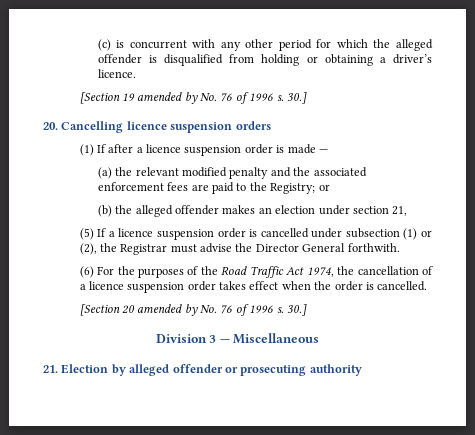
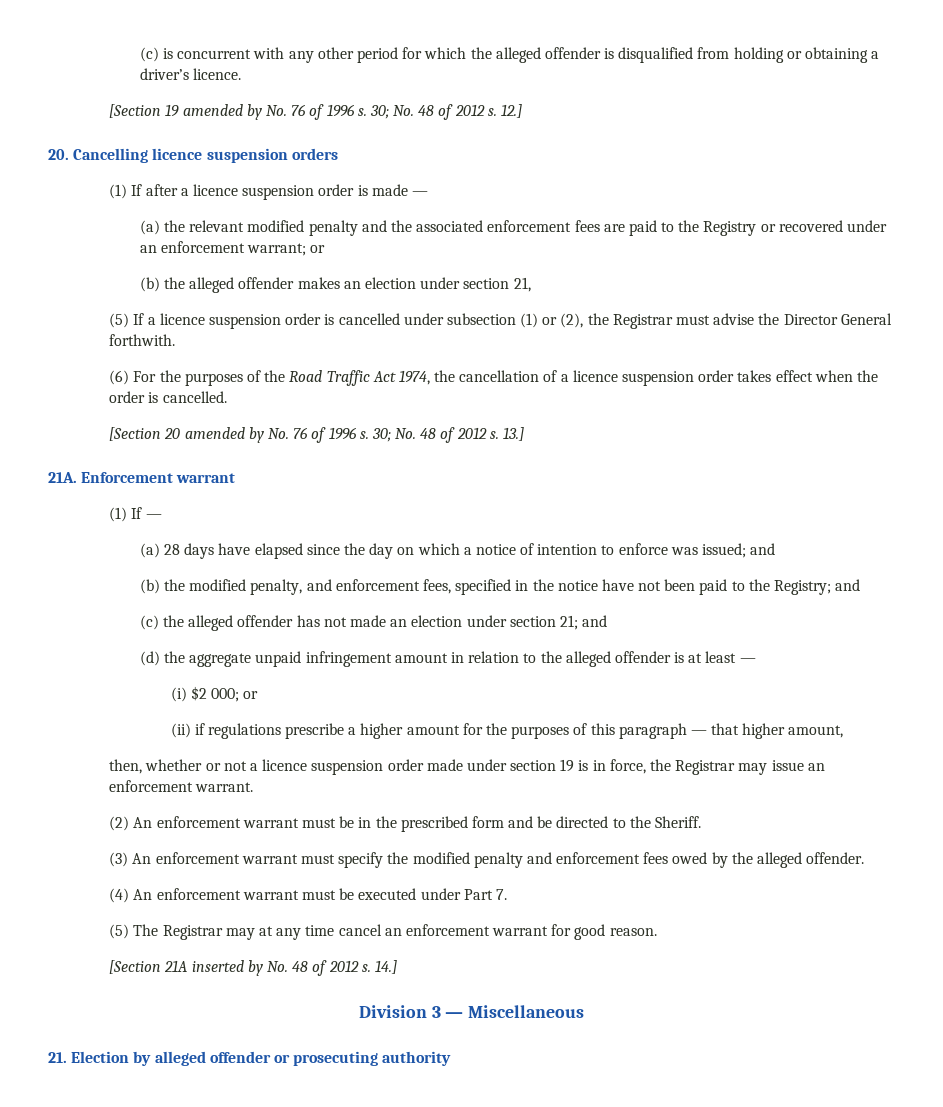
- [Section 19 amended by No. 76 of 1996 s. 30.]
+ [Section 19 amended by No. 76 of 1996 s. 30; No. 48 of 2012 s. 12.]
- (a) the relevant modified penalty and the associated enforcement fees are paid to the Registry; or
+ (a) the relevant modified penalty and the associated enforcement fees are paid to the Registry or recovered under an enforcement warrant; or
- [Section 20 amended by No. 76 of 1996 s. 30.]
+ [Section 20 amended by No. 76 of 1996 s. 30; No. 48 of 2012 s. 13.]
+ 21A. Enforcement warrant
+ (1) If —
+ (a) 28 days have elapsed since the day on which a notice of intention to enforce was issued; and
+ (b) the modified penalty, and enforcement fees, specified in the notice have not been paid to the Registry; and
+ (c) the alleged offender has not made an election under section 21; and
+ (d) the aggregate unpaid infringement amount in relation to the alleged offender is at least —
+ (i) $2 000; or
+ (ii) if regulations prescribe a higher amount for the purposes of this paragraph — that higher amount,
+ then, whether or not a licence suspension order made under section 19 is in force, the Registrar may issue an enforcement warrant.
+ (2) An enforcement warrant must be in the prescribed form and be directed to the Sheriff.
+ (3) An enforcement warrant must specify the modified penalty and enforcement fees owed by the alleged offender.
+ (4) An enforcement warrant must be executed under Part 7.
+ (5) The Registrar may at any time cancel an enforcement warrant for good reason.
+ [Section 21A inserted by No. 48 of 2012 s. 14.]

